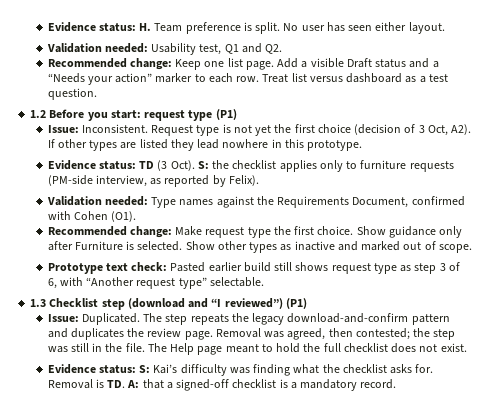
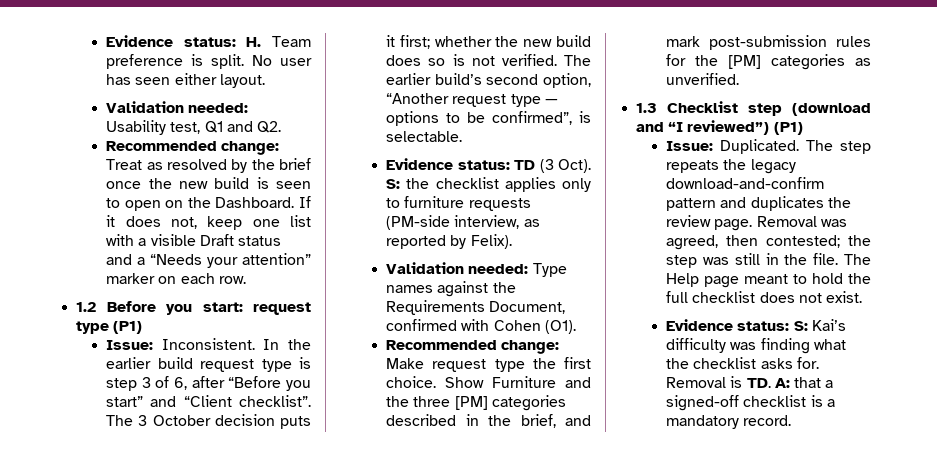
- Recommended change: Keep one list page. Add a visible Draft status and a “Needs your action” marker to each row. Treat list versus dashboard as a test question.
+ Recommended change: Treat as resolved by the brief once the new build is seen to open on the Dashboard. If it does not, keep one list with a visible Draft status and a “Needs your attention” marker on each row.
- Request type is not yet the first choice (decision of 3 Oct, A2). If other types are listed they lead nowhere in this prototype.
+ In the earlier build request type is step 3 of 6, after “Before you start” and “Client checklist”. The 3 October decision puts it first; whether the new build does so is not verified. The earlier build’s second option, “Another request type — options to be confirmed”, is selectable.
- Show guidance only after Furniture is selected. Show other types as inactive and marked out of scope.
- Prototype text check: Pasted earlier build still shows request type as step 3 of 6, with “Another request type” selectable.
+ Show Furniture and the three [PM] categories described in the brief, and mark post-submission rules for the [PM] categories as unverified.

